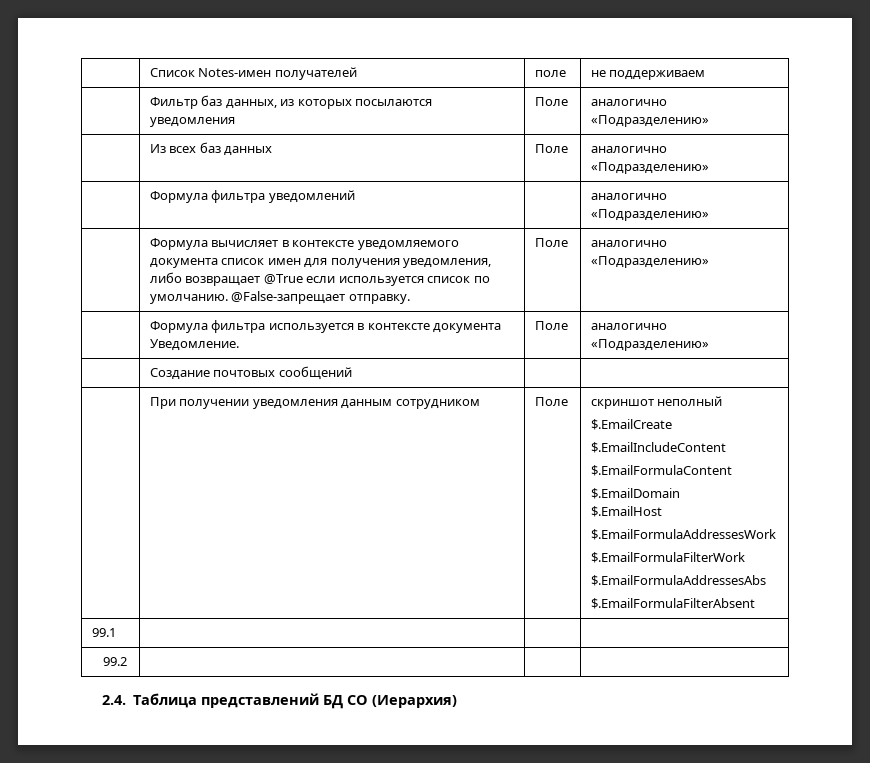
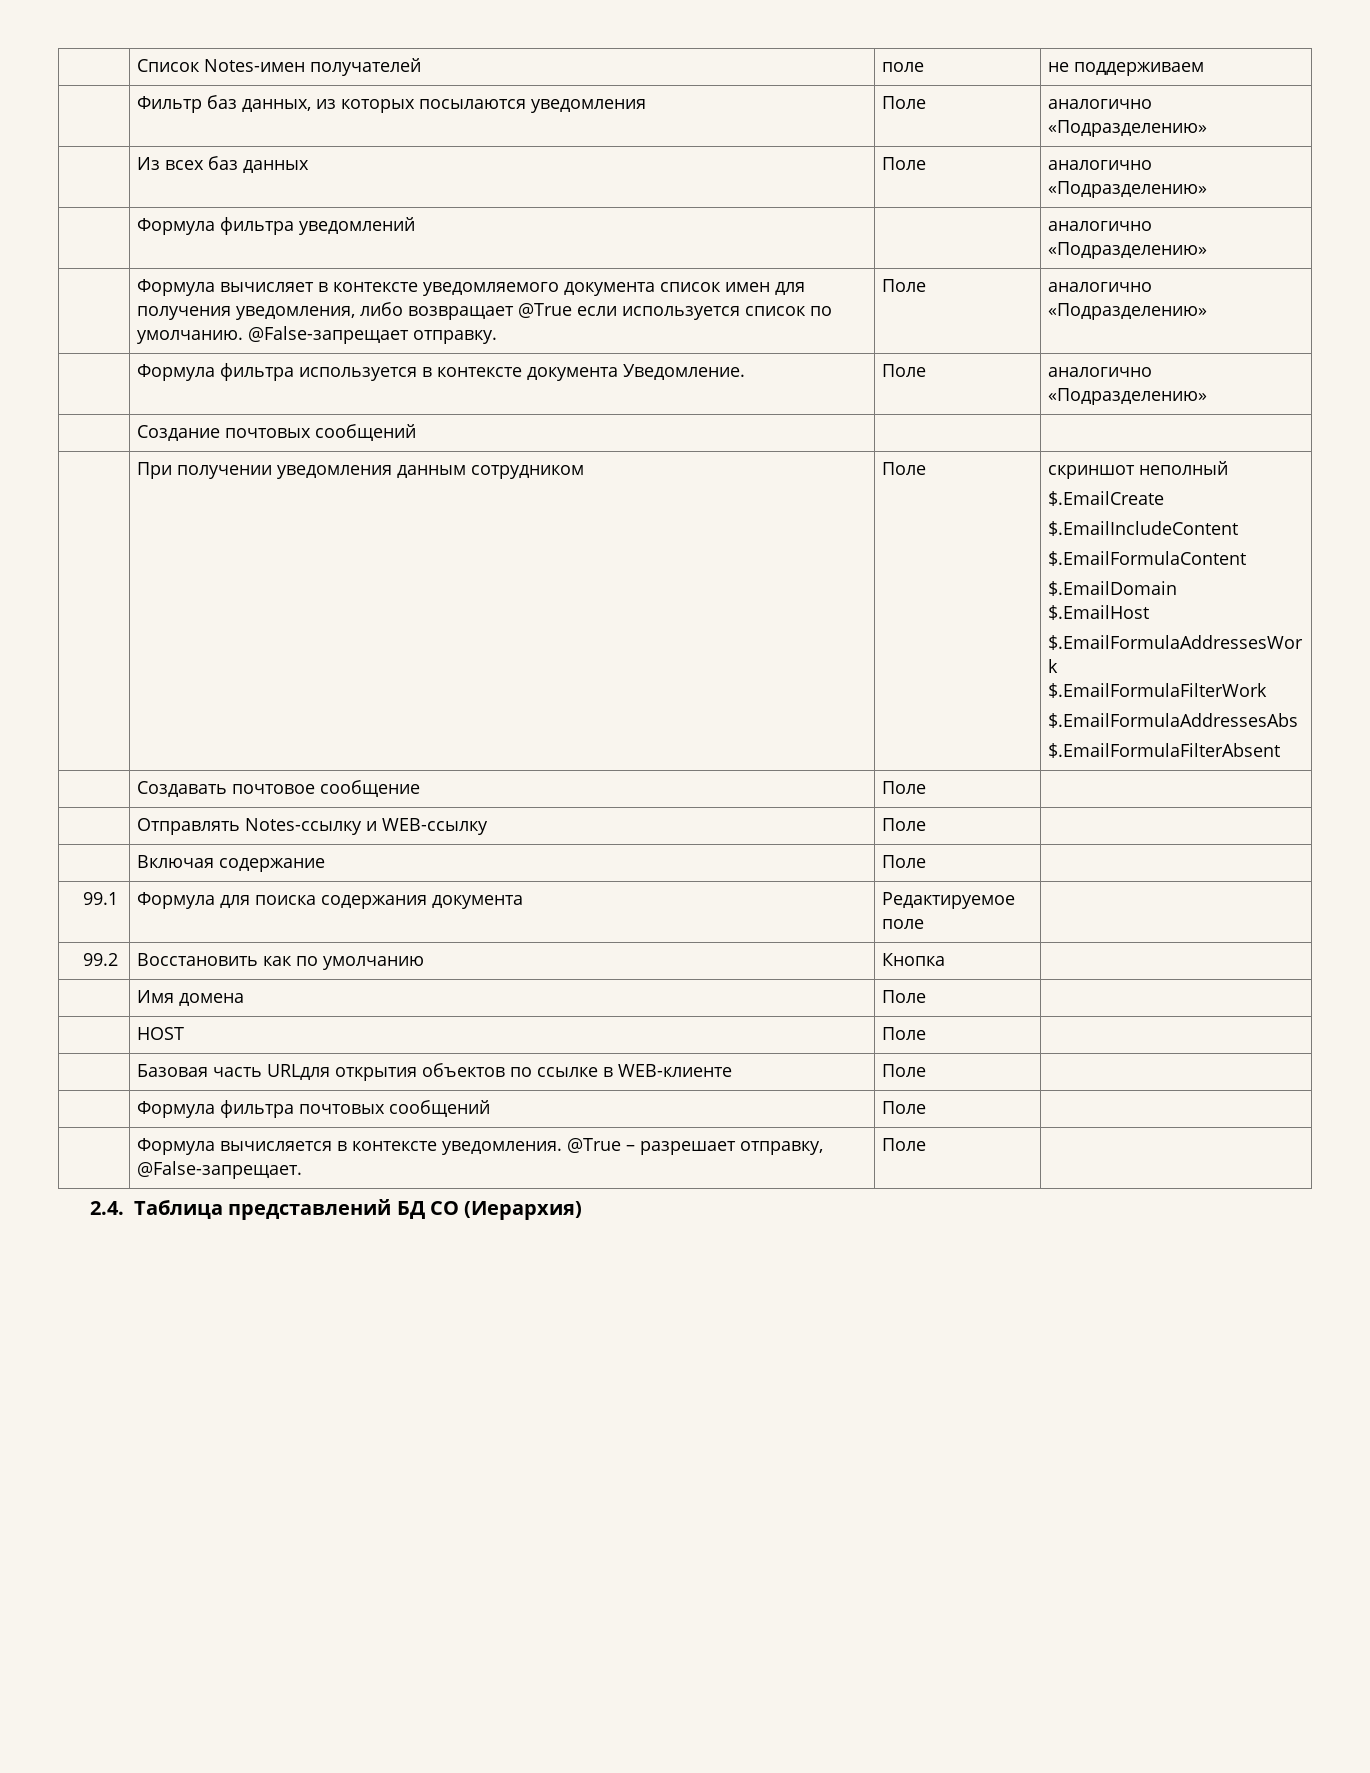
- 99.1 | | |
- 99.2 | | |
+ | Создавать почтовое сообщение | Поле |
+ | Отправлять Notes-ссылку и WEB-ссылку | Поле |
+ | Включая содержание | Поле |
+ 99.1 | Формула для поиска содержания документа | Редактируемое поле |
+ 99.2 | Восстановить как по умолчанию | Кнопка |
+ | Имя домена | Поле |
+ | HOST | Поле |
+ | Базовая часть URLдля открытия объектов по ссылке в WEB-клиенте | Поле |
+ | Формула фильтра почтовых сообщений | Поле |
+ | Формула вычисляется в контексте уведомления. @True – разрешает отправку, @False-запрещает. | Поле |

